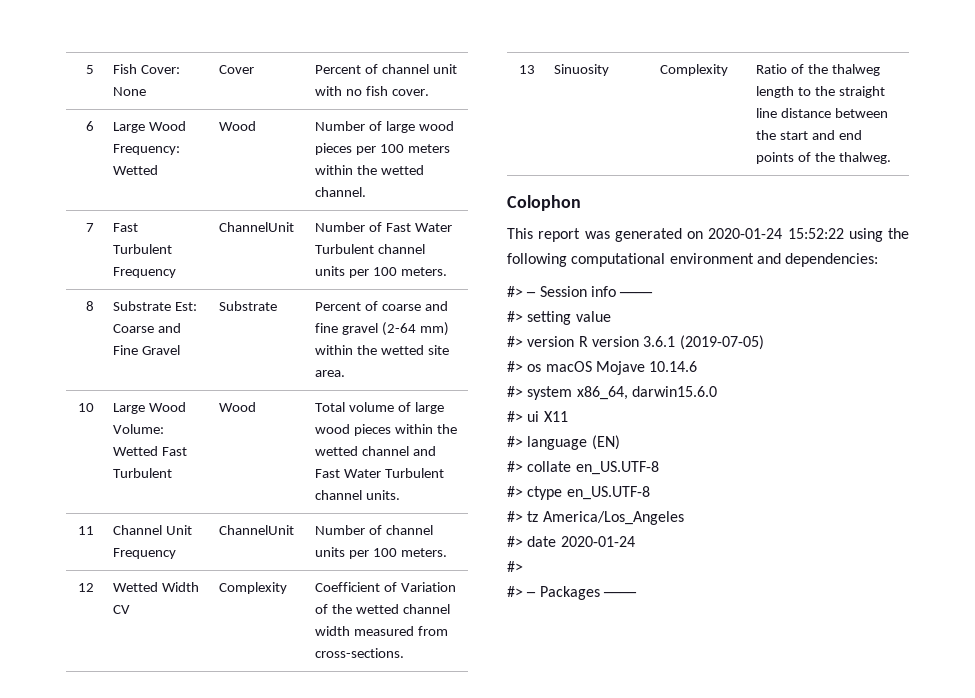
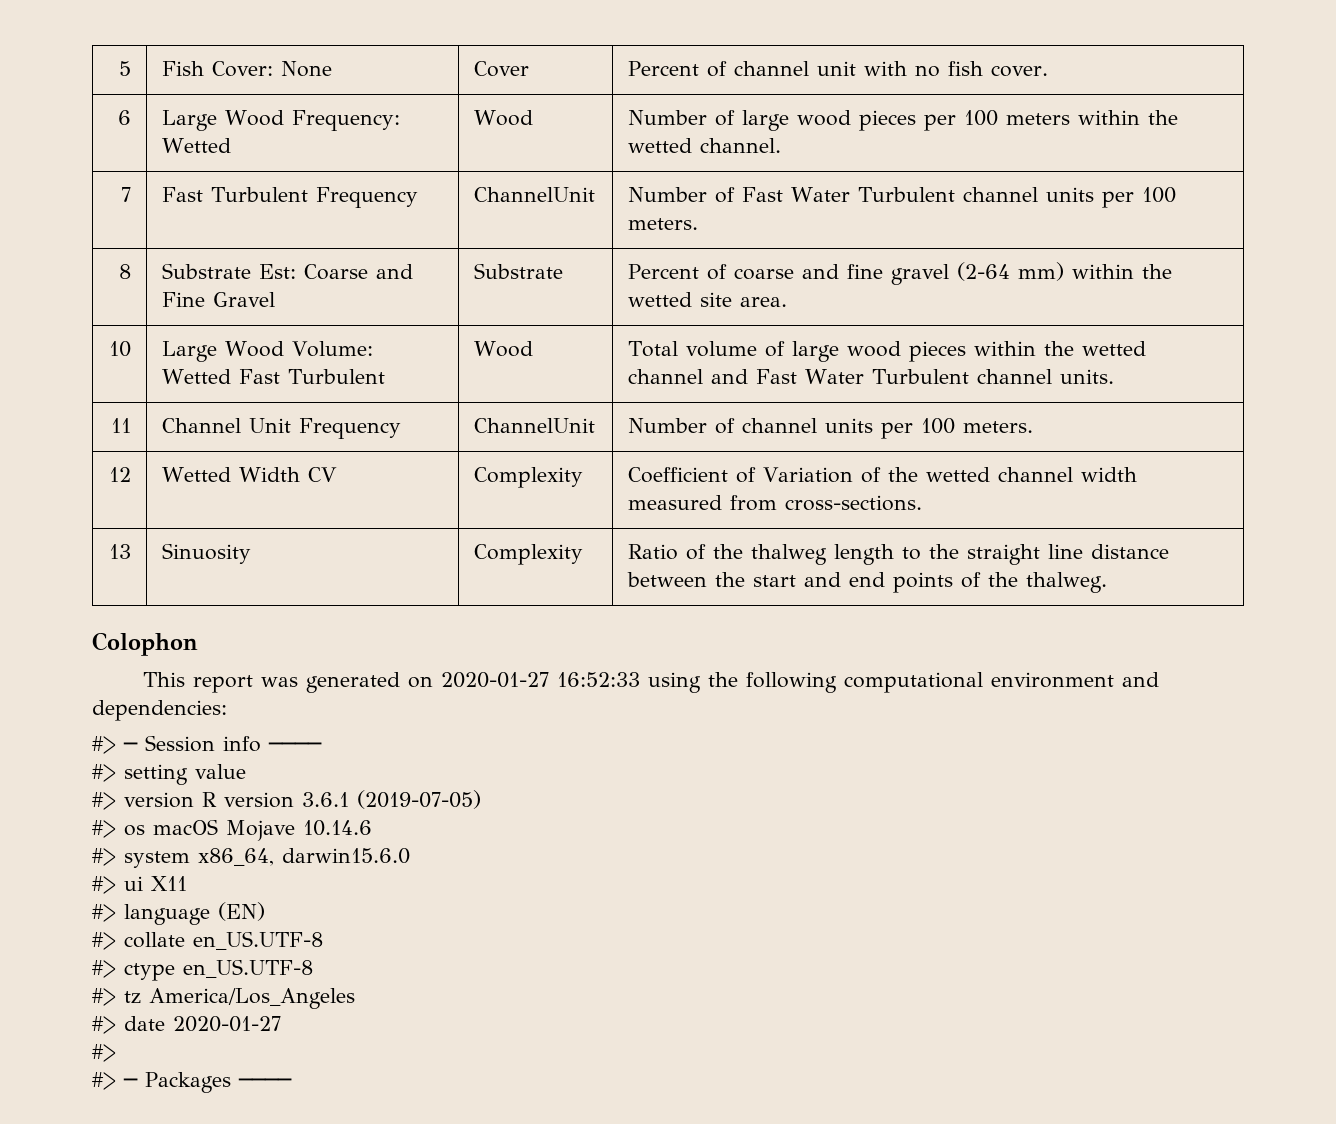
- This report was generated on 2020-01-24 15:52:22 using the following computational environment and dependencies:
+ This report was generated on 2020-01-27 16:52:33 using the following computational environment and dependencies:
- #> date 2020-01-24
+ #> date 2020-01-27

